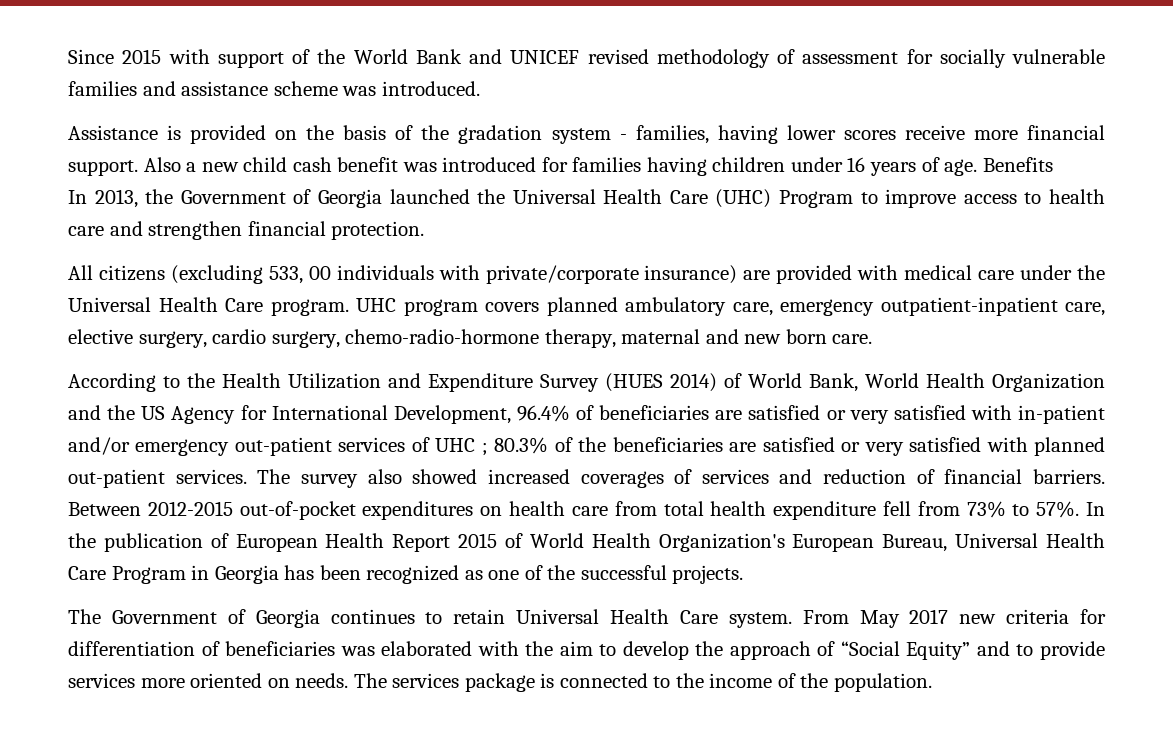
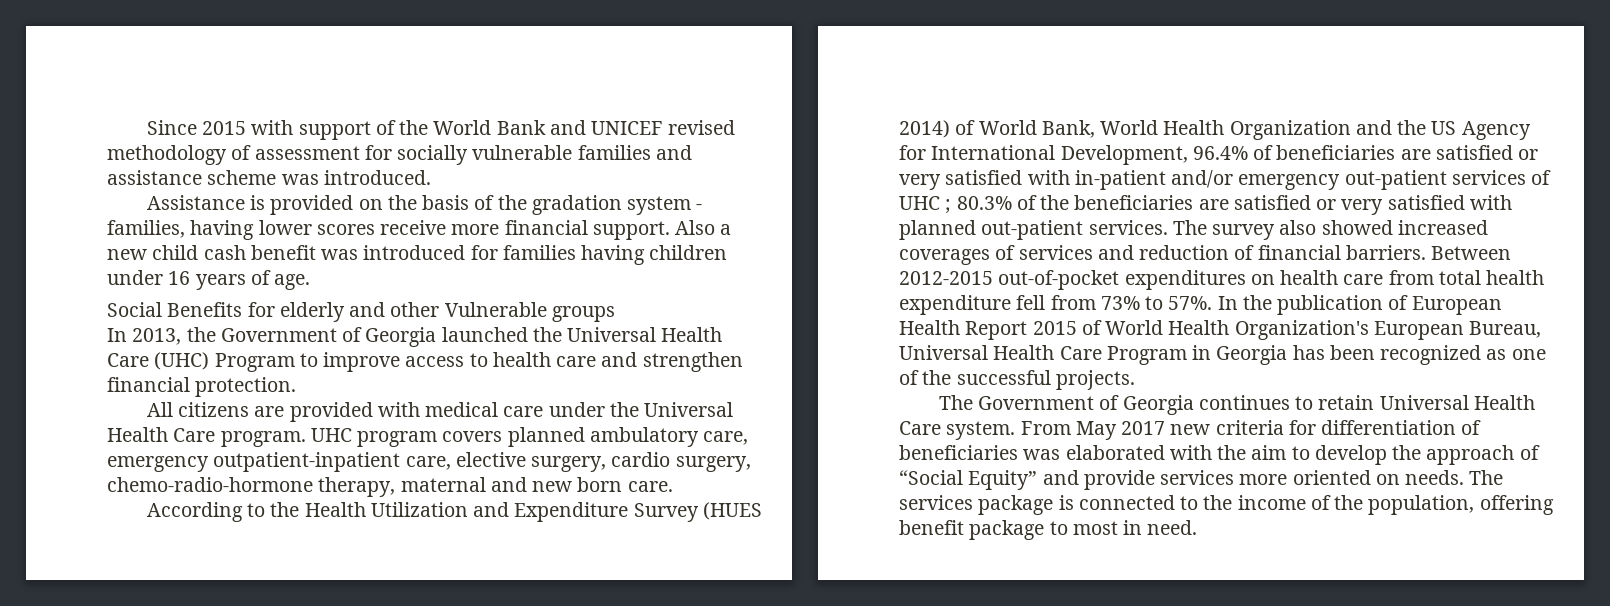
- Also a new child cash benefit was introduced for families having children under 16 years of age. Benefits
+ Also a new child cash benefit was introduced for families having children under 16 years of age.
+ Social Benefits for elderly and other Vulnerable groups
- All citizens (excluding 533, 00 individuals with private/corporate insurance) are provided with medical care under the Universal Health Care program.
+ All citizens are provided with medical care under the Universal Health Care program.
- From May 2017 new criteria for differentiation of beneficiaries was elaborated with the aim to develop the approach of “Social Equity” and to provide services more oriented on needs.
+ From May 2017 new criteria for differentiation of beneficiaries was elaborated with the aim to develop the approach of “Social Equity” and provide services more oriented on needs.
- The services package is connected to the income of the population.
+ The services package is connected to the income of the population, offering benefit package to most in need.

